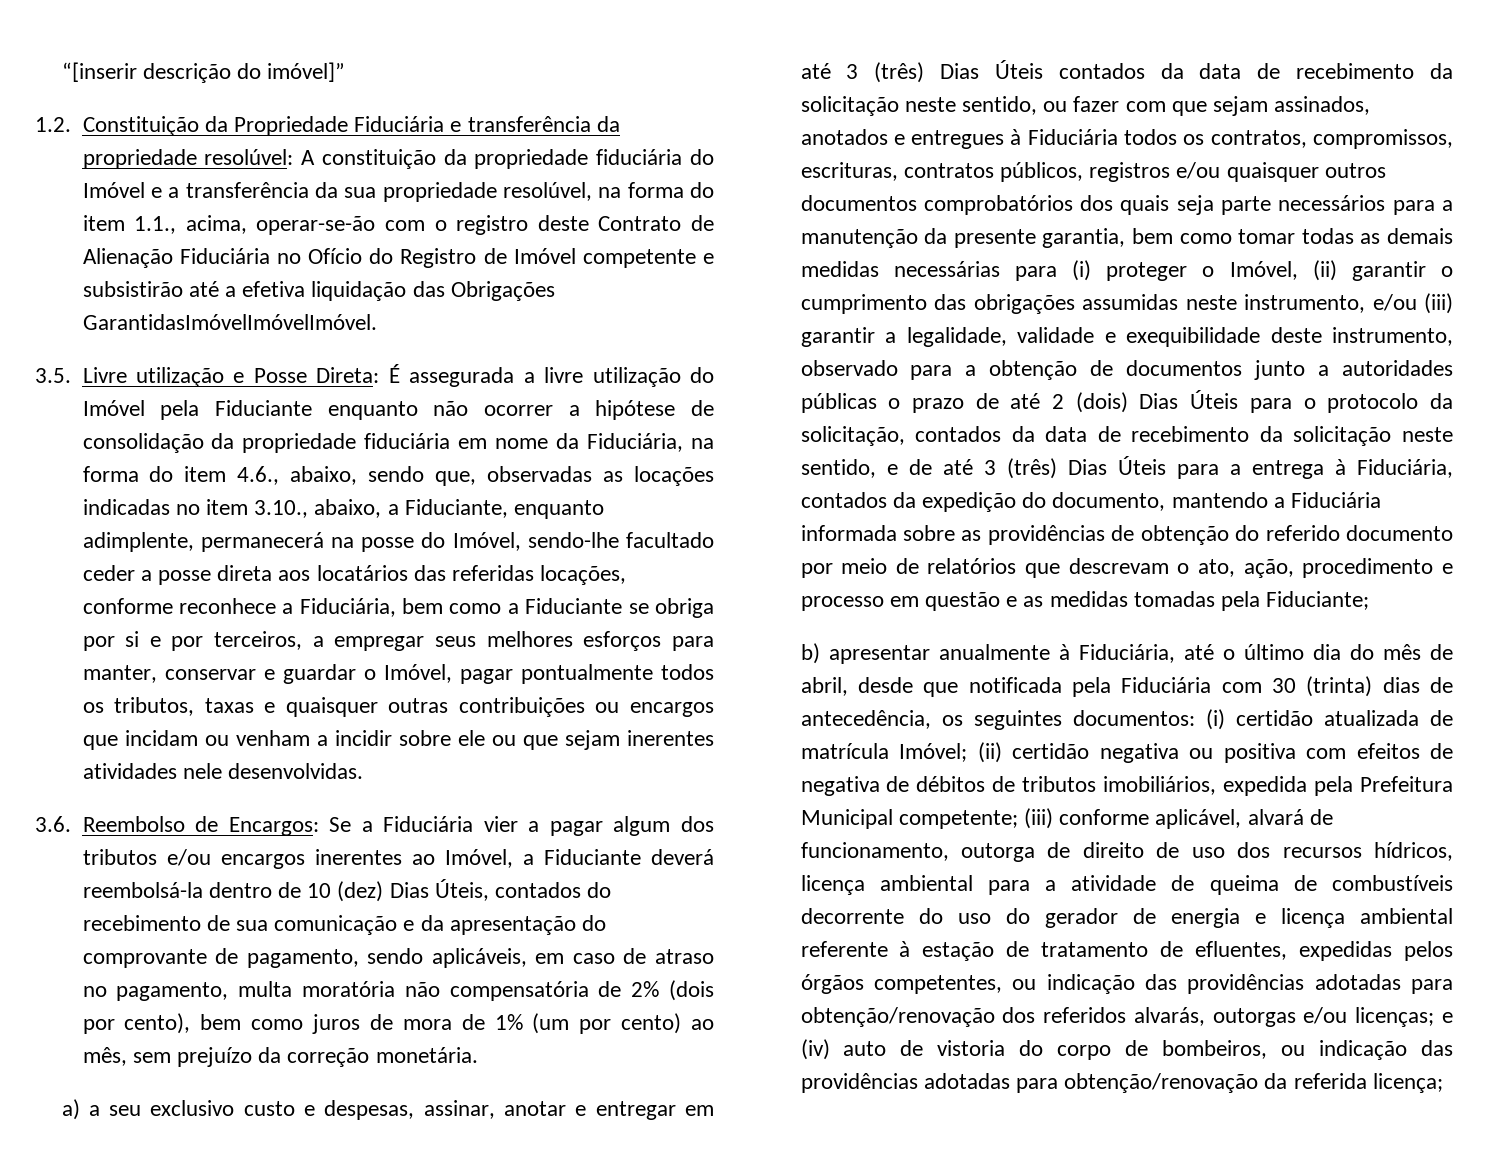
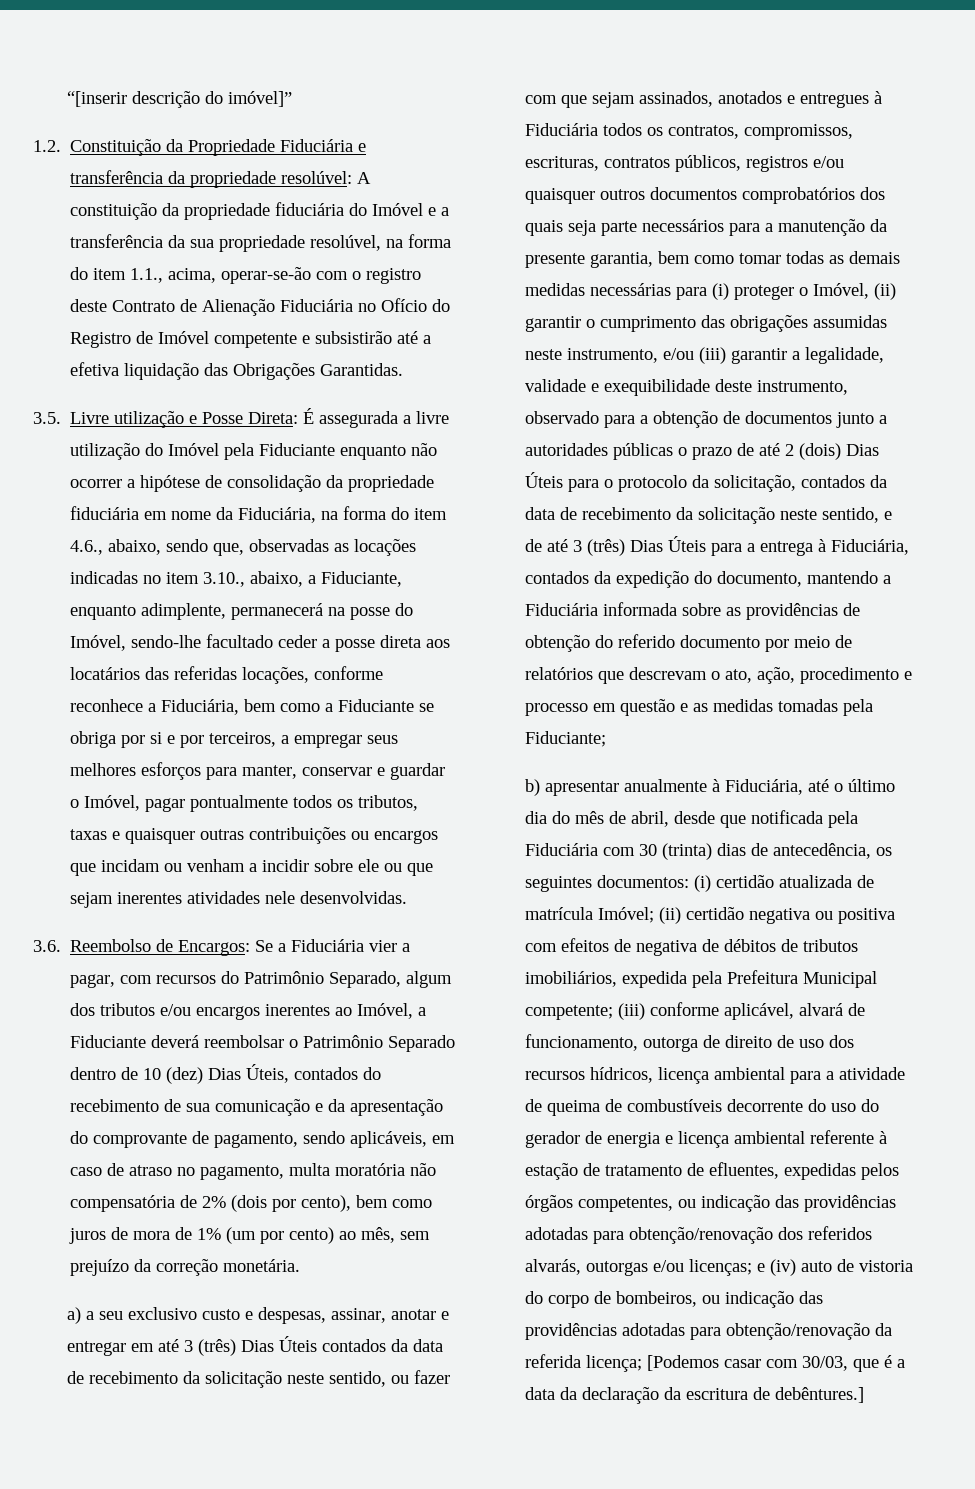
- 1.2. Constituição da Propriedade Fiduciária e transferência da propriedade resolúvel: A constituição da propriedade fiduciária do Imóvel e a transferência da sua propriedade resolúvel, na forma do item 1.1., acima, operar-se-ão com o registro deste Contrato de Alienação Fiduciária no Ofício do Registro de Imóvel competente e subsistirão até a efetiva liquidação das Obrigações GarantidasImóvelImóvelImóvel.
+ 1.2. Constituição da Propriedade Fiduciária e transferência da propriedade resolúvel: A constituição da propriedade fiduciária do Imóvel e a transferência da sua propriedade resolúvel, na forma do item 1.1., acima, operar-se-ão com o registro deste Contrato de Alienação Fiduciária no Ofício do Registro de Imóvel competente e subsistirão até a efetiva liquidação das Obrigações Garantidas.
- Se a Fiduciária vier a pagar algum dos tributos e/ou encargos inerentes ao Imóvel, a Fiduciante deverá reembolsá-la dentro de 10 (dez) Dias Úteis, contados do recebimento de sua comunicação e da apresentação do comprovante de pagamento, sendo aplicáveis, em caso de atraso no pagamento, multa moratória não compensatória de 2% (dois por cento), bem como juros de mora de 1% (um por cento) ao mês, sem prejuízo da correção monetária.
+ Se a Fiduciária vier a pagar, com recursos do Patrimônio Separado, algum dos tributos e/ou encargos inerentes ao Imóvel, a Fiduciante deverá reembolsar o Patrimônio Separado dentro de 10 (dez) Dias Úteis, contados do recebimento de sua comunicação e da apresentação do comprovante de pagamento, sendo aplicáveis, em caso de atraso no pagamento, multa moratória não compensatória de 2% (dois por cento), bem como juros de mora de 1% (um por cento) ao mês, sem prejuízo da correção monetária.
+ [Podemos casar com 30/03, que é a data da declaração da escritura de debêntures.]

